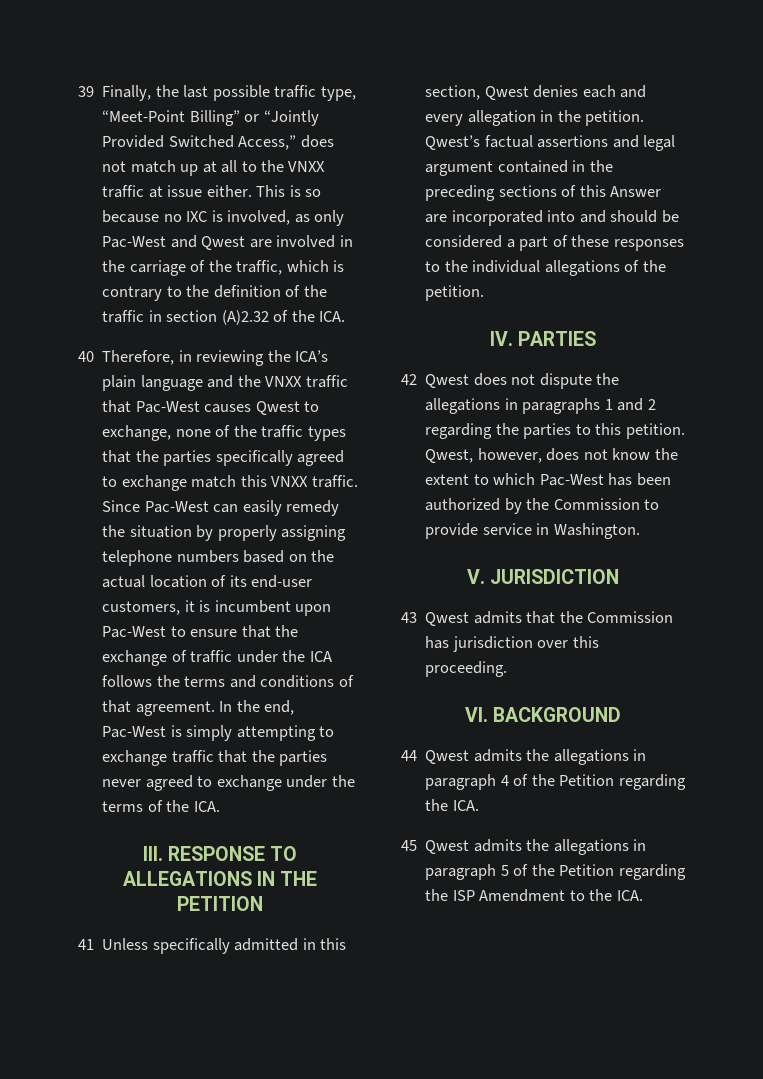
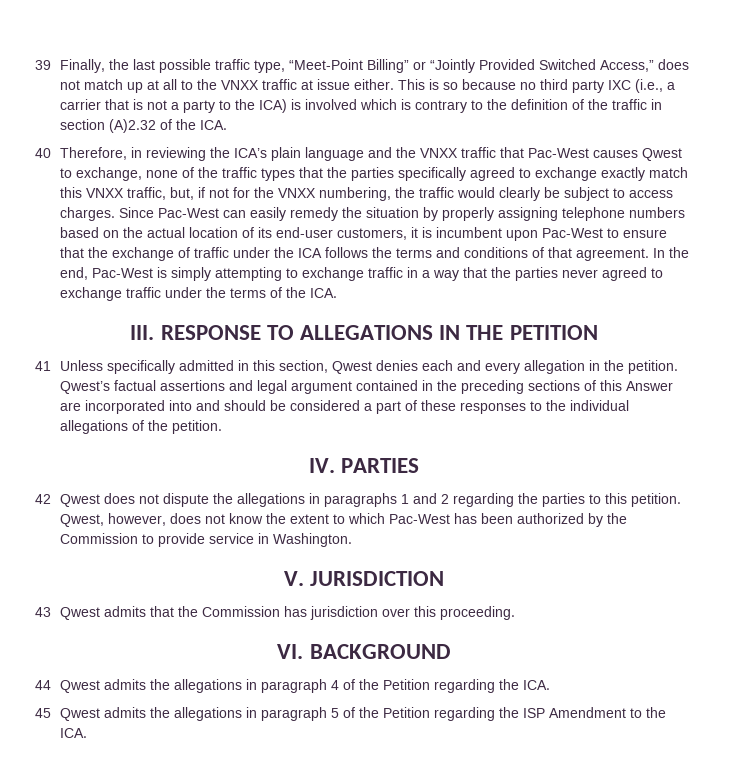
- This is so because no IXC is involved, as only Pac-West and Qwest are involved in the carriage of the traffic, which is contrary to the definition of the traffic in section (A)2.32 of the ICA.
+ This is so because no third party IXC (i.e., a carrier that is not a party to the ICA) is involved which is contrary to the definition of the traffic in section (A)2.32 of the ICA.
- 40 Therefore, in reviewing the ICA’s plain language and the VNXX traffic that Pac-West causes Qwest to exchange, none of the traffic types that the parties specifically agreed to exchange match this VNXX traffic.
+ 40 Therefore, in reviewing the ICA’s plain language and the VNXX traffic that Pac-West causes Qwest to exchange, none of the traffic types that the parties specifically agreed to exchange exactly match this VNXX traffic, but, if not for the VNXX numbering, the traffic would clearly be subject to access charges.
- In the end, Pac-West is simply attempting to exchange traffic that the parties never agreed to exchange under the terms of the ICA.
+ In the end, Pac-West is simply attempting to exchange traffic in a way that the parties never agreed to exchange traffic under the terms of the ICA.

